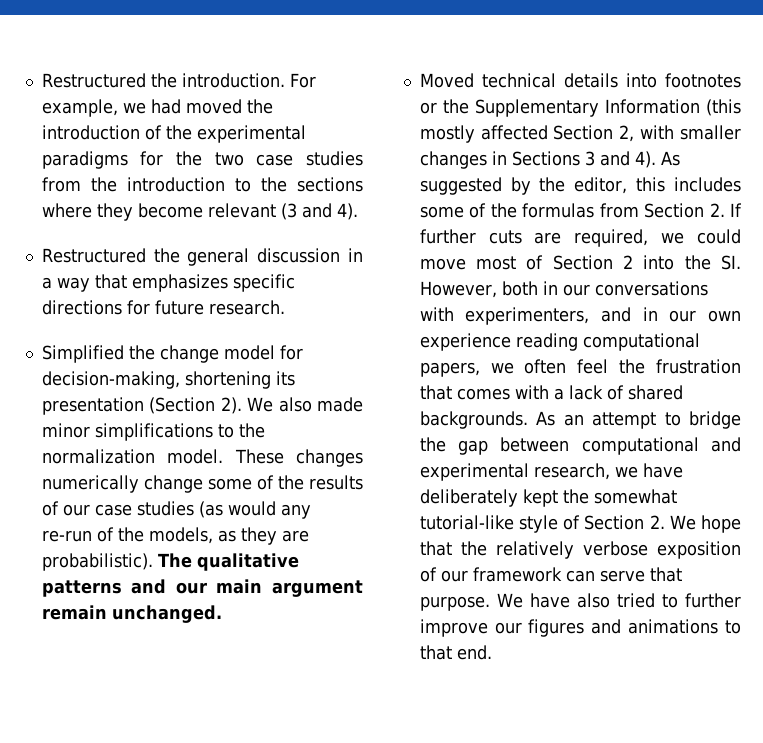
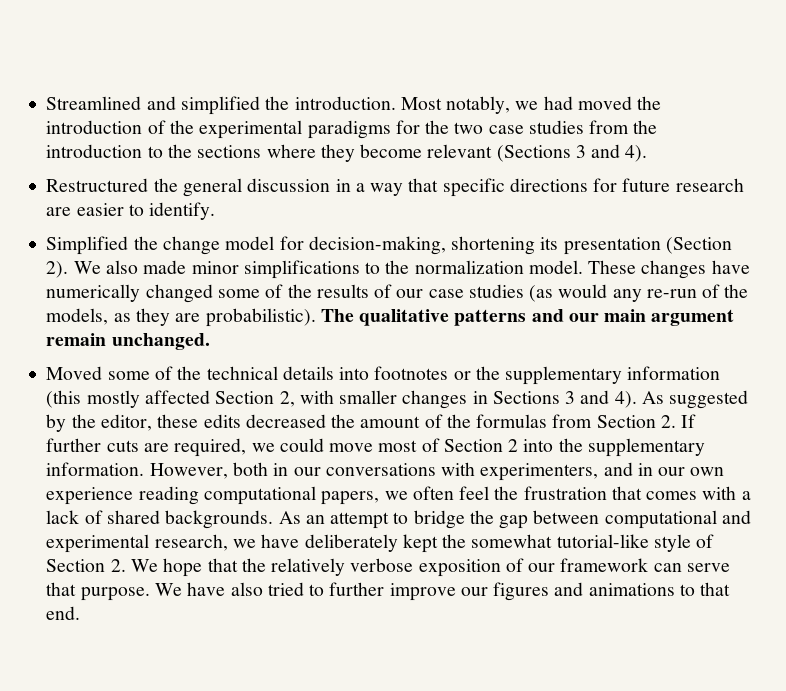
- Restructured the introduction. For example, we had moved the introduction of the experimental paradigms for the two case studies from the introduction to the sections where they become relevant (3 and 4).
+ Streamlined and simplified the introduction. Most notably, we had moved the introduction of the experimental paradigms for the two case studies from the introduction to the sections where they become relevant (Sections 3 and 4).
- Restructured the general discussion in a way that emphasizes specific directions for future research.
+ Restructured the general discussion in a way that specific directions for future research are easier to identify.
- These changes numerically change some of the results of our case studies (as would any re-run of the models, as they are probabilistic).
+ These changes have numerically changed some of the results of our case studies (as would any re-run of the models, as they are probabilistic).
- Moved technical details into footnotes or the Supplementary Information (this mostly affected Section 2, with smaller changes in Sections 3 and 4).
+ Moved some of the technical details into footnotes or the supplementary information (this mostly affected Section 2, with smaller changes in Sections 3 and 4).
- As suggested by the editor, this includes some of the formulas from Section 2. If further cuts are required, we could move most of Section 2 into the SI. However, both in our conversations with experimenters, and in our own experience reading computational papers, we often feel the frustration that comes with a lack of shared backgrounds.
+ As suggested by the editor, these edits decreased the amount of the formulas from Section 2. If further cuts are required, we could move most of Section 2 into the supplementary information. However, both in our conversations with experimenters, and in our own experience reading computational papers, we often feel the frustration that comes with a lack of shared backgrounds.

